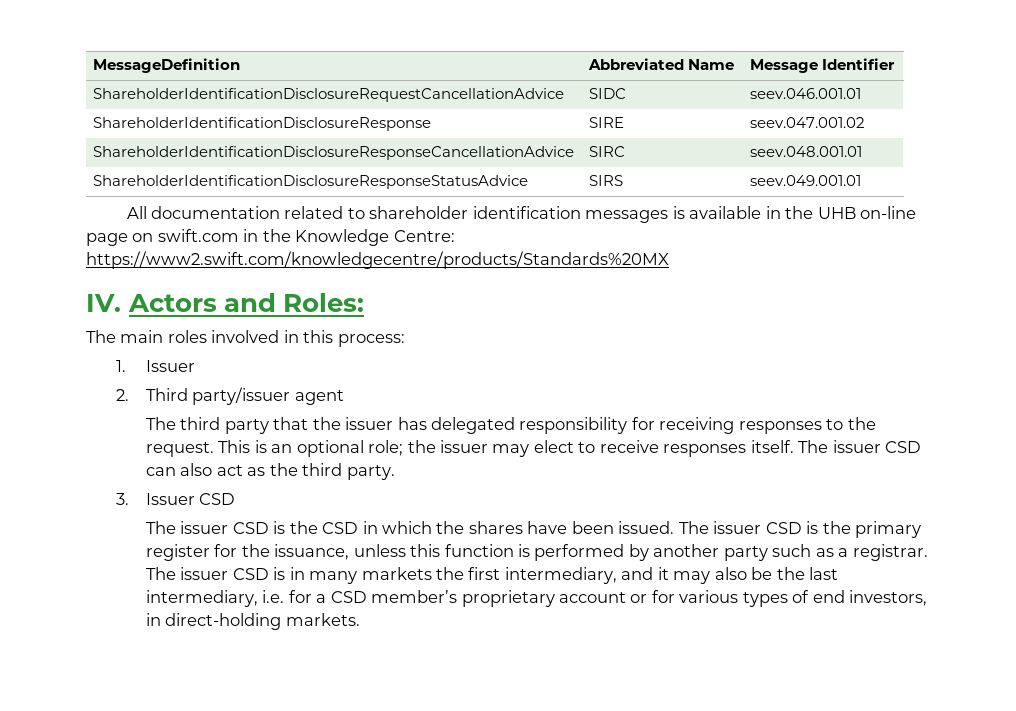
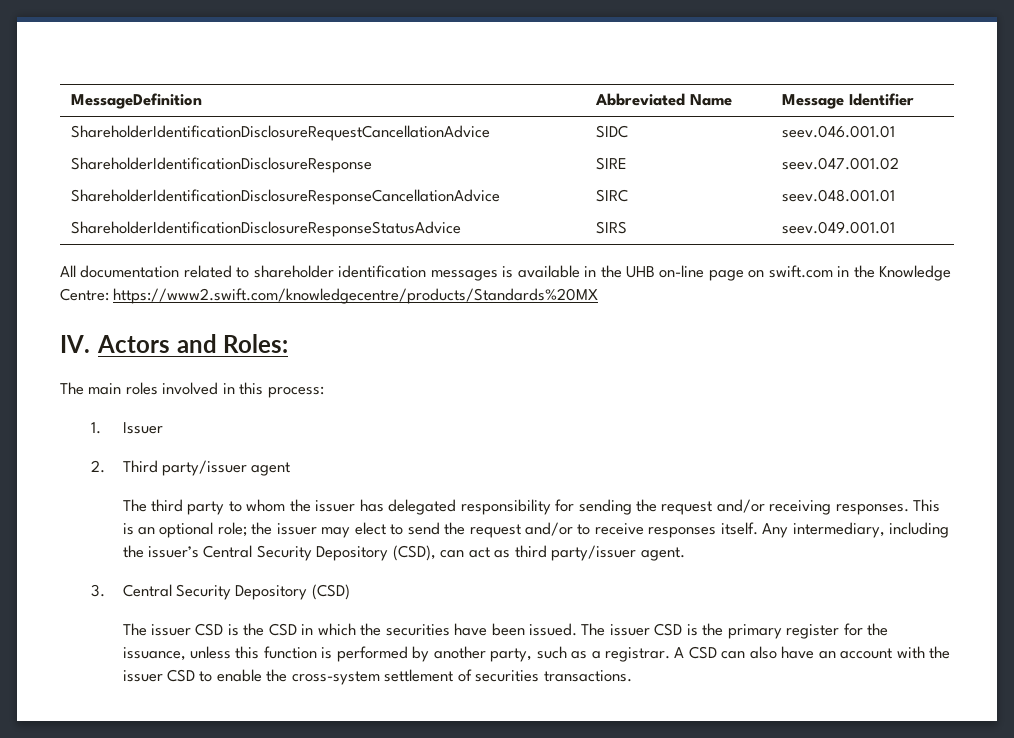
- The third party that the issuer has delegated responsibility for receiving responses to the request.
+ The third party to whom the issuer has delegated responsibility for sending the request and/or receiving responses.
- This is an optional role; the issuer may elect to receive responses itself. The issuer CSD can also act as the third party.
- 3. Issuer CSD
+ This is an optional role; the issuer may elect to send the request and/or to receive responses itself. Any intermediary, including the issuer’s Central Security Depository (CSD), can act as third party/issuer agent.
+ 3. Central Security Depository (CSD)
- The issuer CSD is the CSD in which the shares have been issued.
+ The issuer CSD is the CSD in which the securities have been issued.
- The issuer CSD is the primary register for the issuance, unless this function is performed by another party such as a registrar.
+ The issuer CSD is the primary register for the issuance, unless this function is performed by another party, such as a registrar.
- The issuer CSD is in many markets the first intermediary, and it may also be the last intermediary, i.e. for a CSD member’s proprietary account or for various types of end investors, in direct-holding markets.
+ A CSD can also have an account with the issuer CSD to enable the cross-system settlement of securities transactions.

